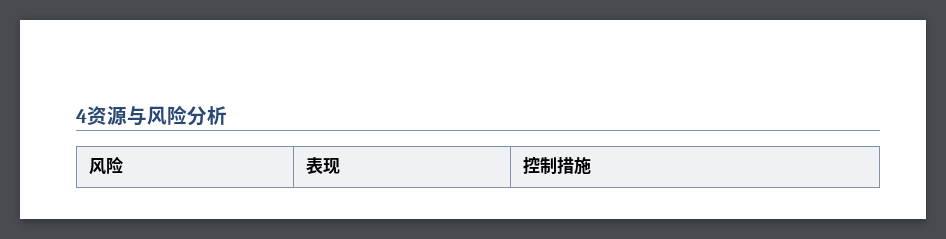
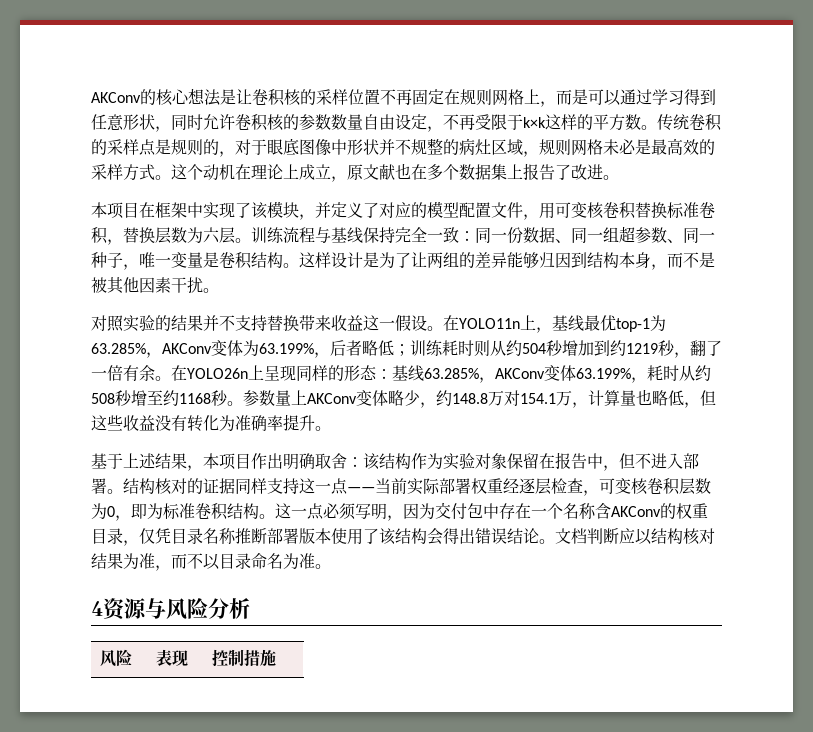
+ AKConv的核心想法是让卷积核的采样位置不再固定在规则网格上，而是可以通过学习得到任意形状，同时允许卷积核的参数数量自由设定，不再受限于k×k这样的平方数。传统卷积的采样点是规则的，对于眼底图像中形状并不规整的病灶区域，规则网格未必是最高效的采样方式。这个动机在理论上成立，原文献也在多个数据集上报告了改进。
+ 本项目在框架中实现了该模块，并定义了对应的模型配置文件，用可变核卷积替换标准卷积，替换层数为六层。训练流程与基线保持完全一致：同一份数据、同一组超参数、同一种子，唯一变量是卷积结构。这样设计是为了让两组的差异能够归因到结构本身，而不是被其他因素干扰。
+ 对照实验的结果并不支持替换带来收益这一假设。在YOLO11n上，基线最优top-1为63.285%，AKConv变体为63.199%，后者略低；训练耗时则从约504秒增加到约1219秒，翻了一倍有余。在YOLO26n上呈现同样的形态：基线63.285%，AKConv变体63.199%，耗时从约508秒增至约1168秒。参数量上AKConv变体略少，约148.8万对154.1万，计算量也略低，但这些收益没有转化为准确率提升。
+ 基于上述结果，本项目作出明确取舍：该结构作为实验对象保留在报告中，但不进入部署。结构核对的证据同样支持这一点——当前实际部署权重经逐层检查，可变核卷积层数为0，即为标准卷积结构。这一点必须写明，因为交付包中存在一个名称含AKConv的权重目录，仅凭目录名称推断部署版本使用了该结构会得出错误结论。文档判断应以结构核对结果为准，而不以目录命名为准。

